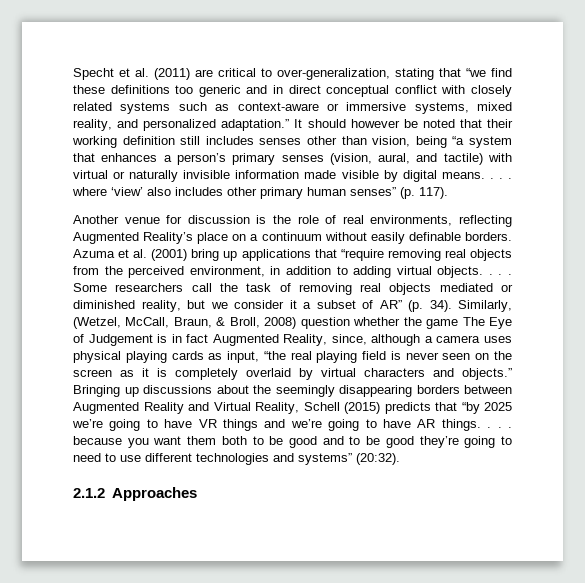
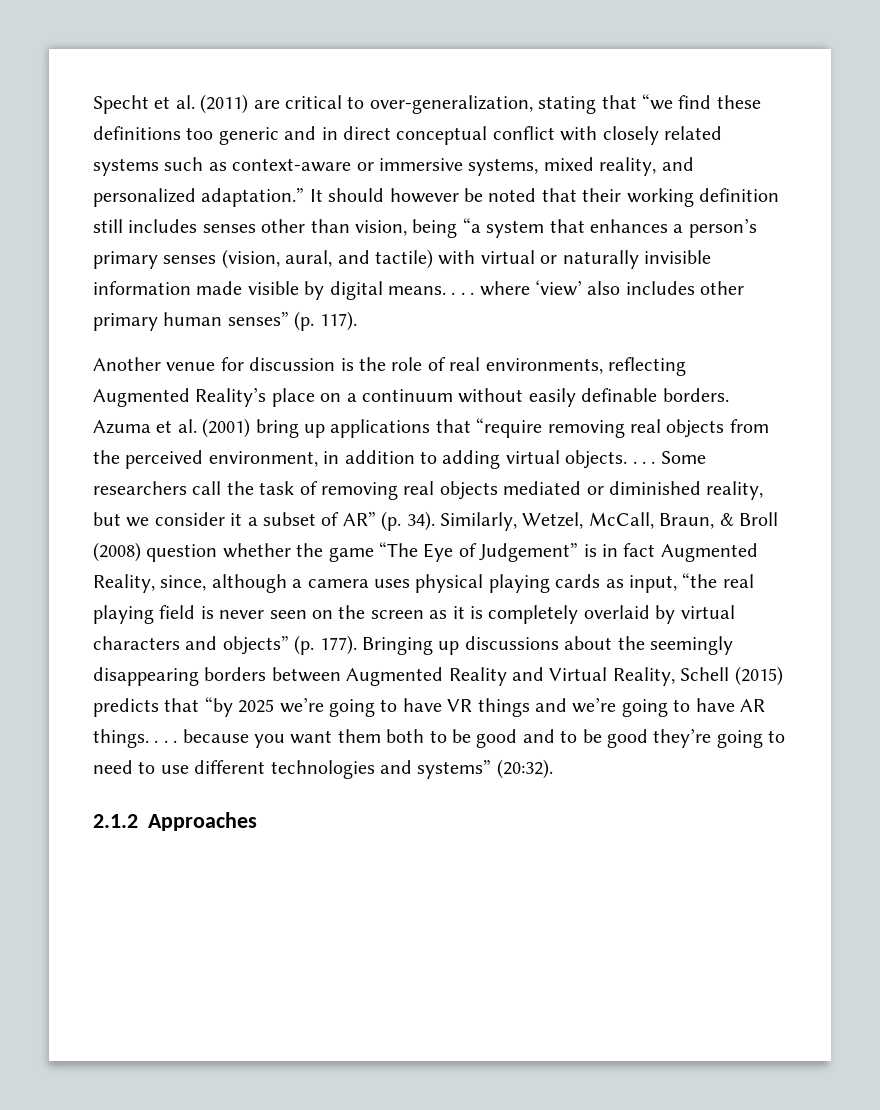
- Similarly, (Wetzel, McCall, Braun, & Broll, 2008) question whether the game The Eye of Judgement is in fact Augmented Reality, since, although a camera uses physical playing cards as input, “the real playing field is never seen on the screen as it is completely overlaid by virtual characters and objects.”
+ Similarly, Wetzel, McCall, Braun, & Broll (2008) question whether the game “The Eye of Judgement” is in fact Augmented Reality, since, although a camera uses physical playing cards as input, “the real playing field is never seen on the screen as it is completely overlaid by virtual characters and objects” (p. 177).

